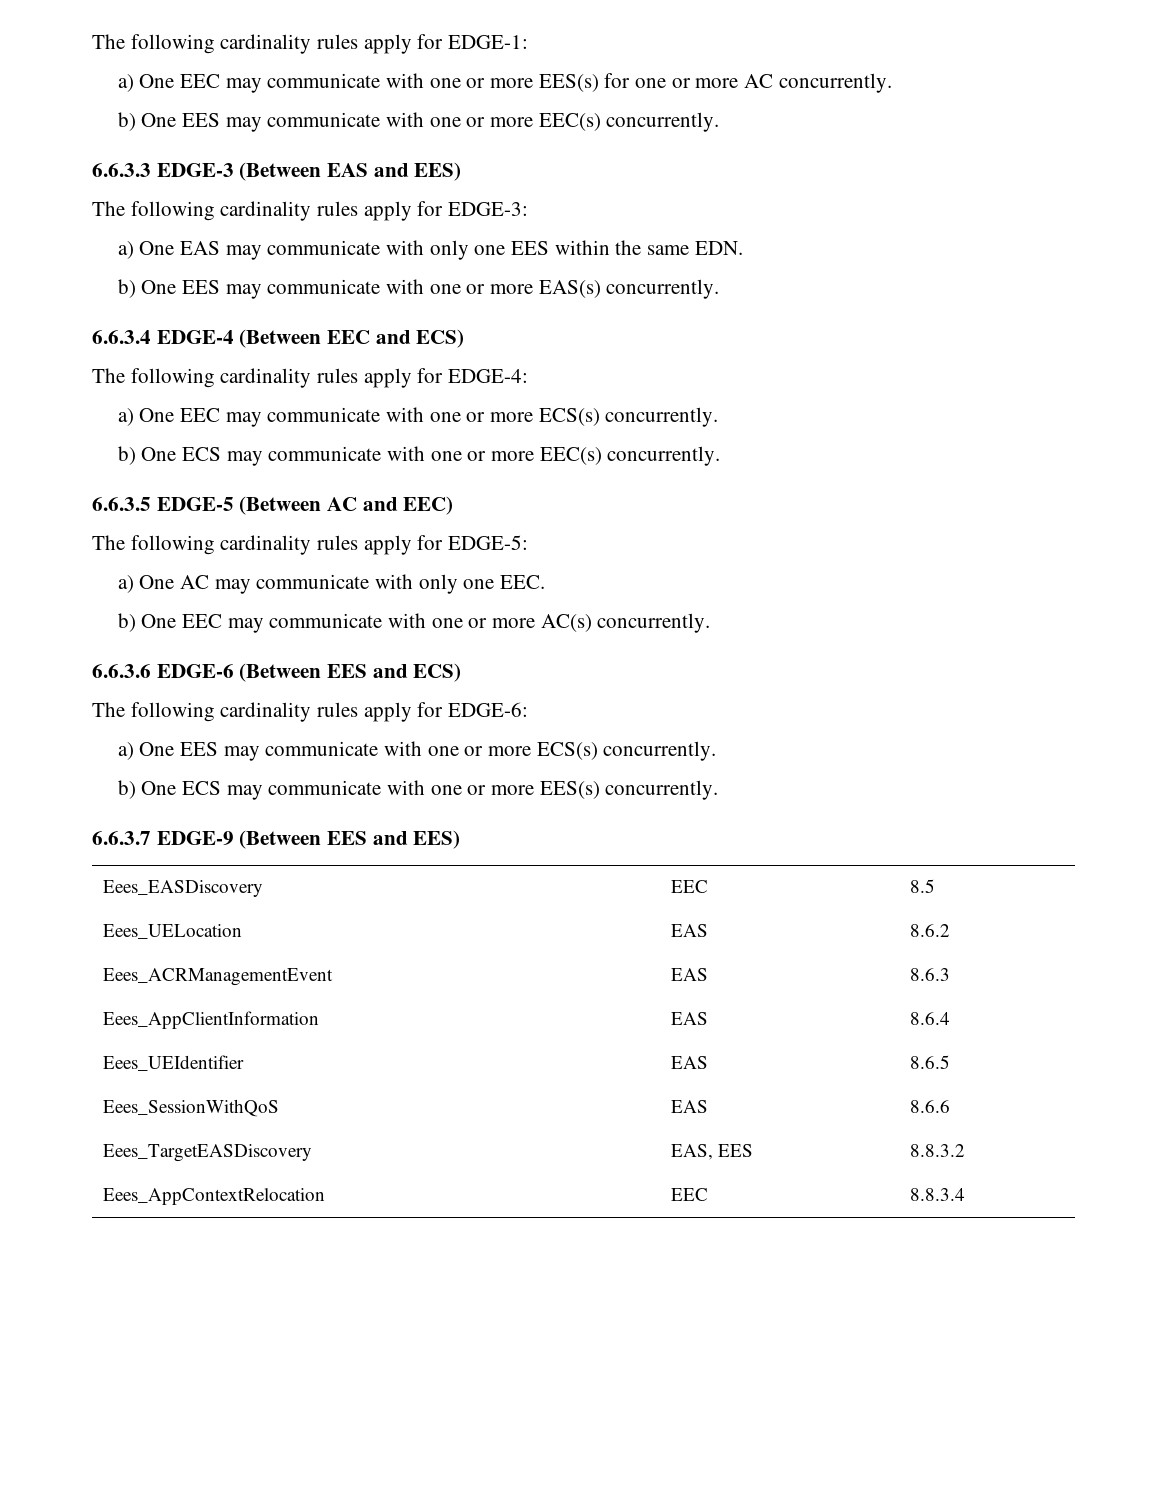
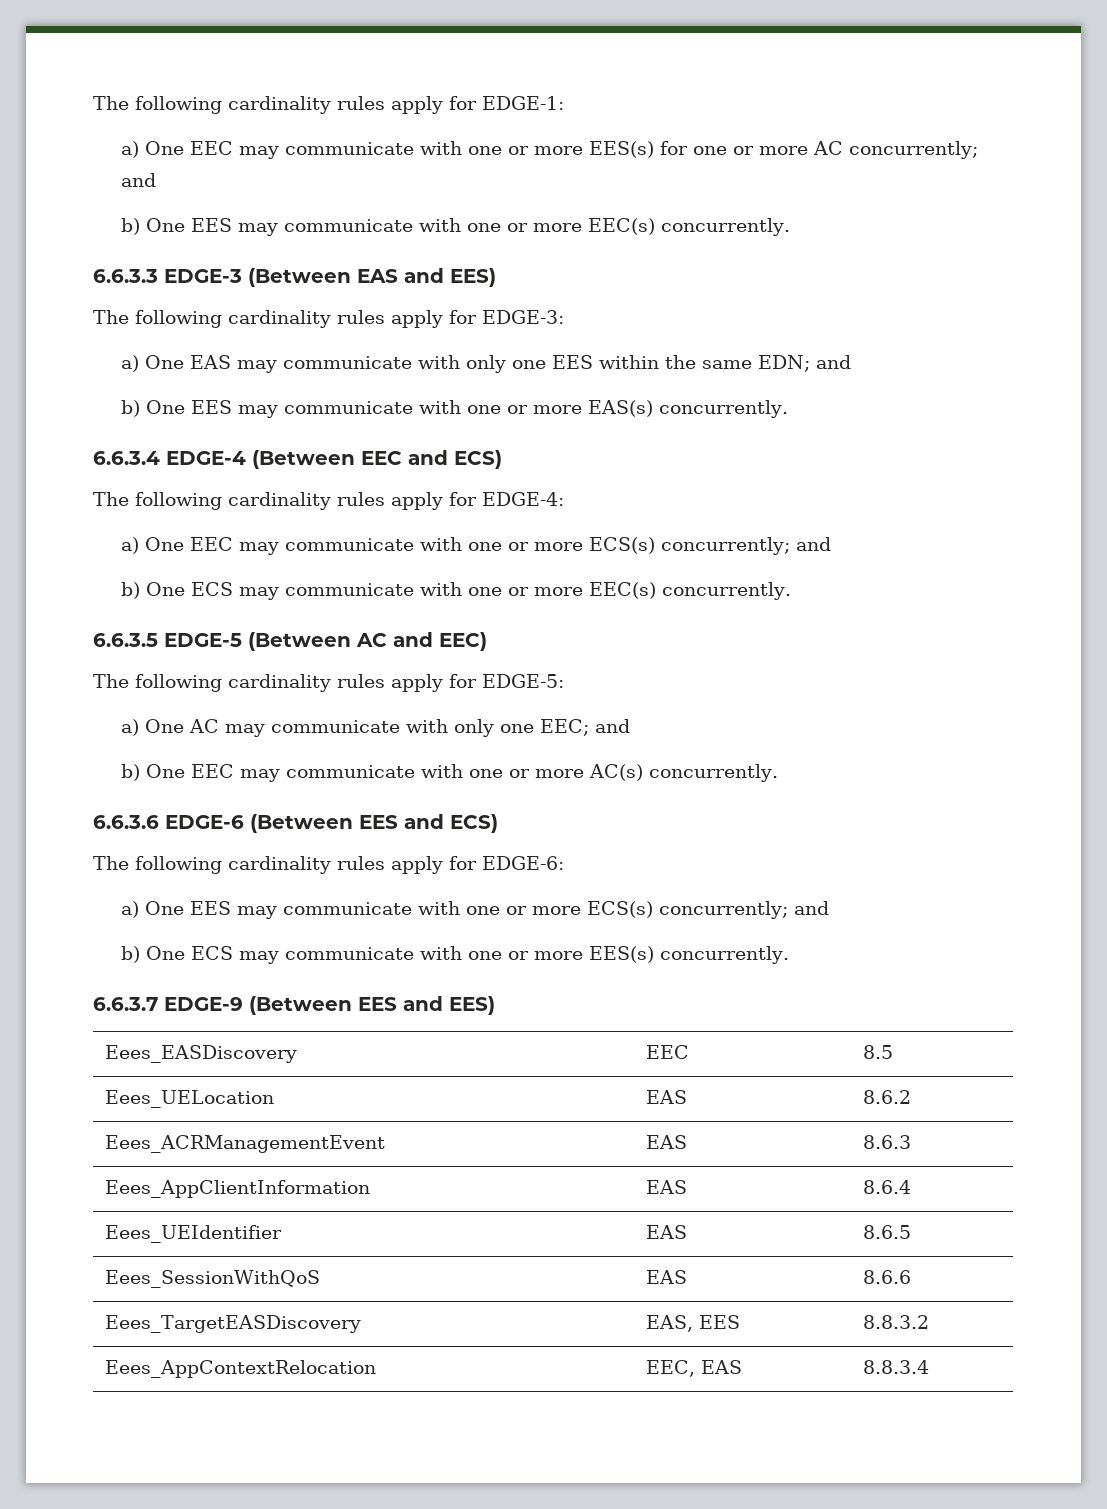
- a) One EEC may communicate with one or more EES(s) for one or more AC concurrently.
+ a) One EEC may communicate with one or more EES(s) for one or more AC concurrently; and
- a) One EAS may communicate with only one EES within the same EDN.
+ a) One EAS may communicate with only one EES within the same EDN; and
- a) One EEC may communicate with one or more ECS(s) concurrently.
+ a) One EEC may communicate with one or more ECS(s) concurrently; and
- a) One AC may communicate with only one EEC.
+ a) One AC may communicate with only one EEC; and
- a) One EES may communicate with one or more ECS(s) concurrently.
+ a) One EES may communicate with one or more ECS(s) concurrently; and
- Eees_AppContextRelocation | EEC | 8.8.3.4
+ Eees_AppContextRelocation | EEC, EAS | 8.8.3.4

